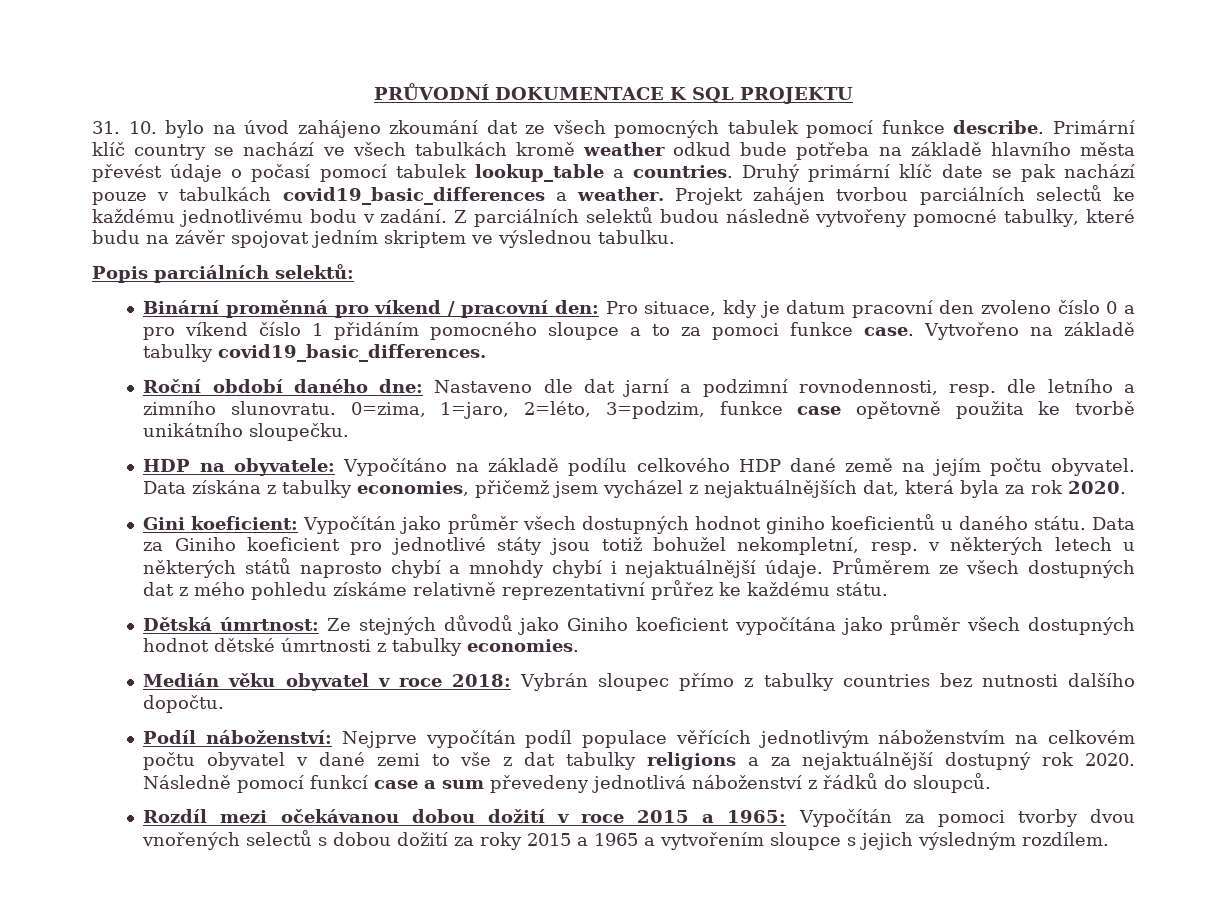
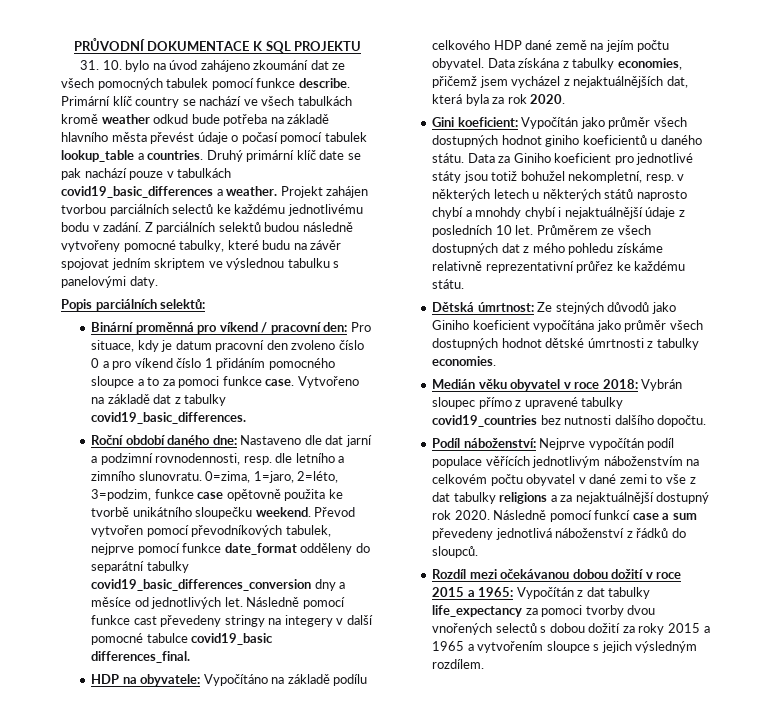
- Z parciálních selektů budou následně vytvořeny pomocné tabulky, které budu na závěr spojovat jedním skriptem ve výslednou tabulku.
+ Z parciálních selektů budou následně vytvořeny pomocné tabulky, které budu na závěr spojovat jedním skriptem ve výslednou tabulku s panelovými daty.
- Vytvořeno na základě tabulky covid19_basic_differences.
+ Vytvořeno na základě dat z tabulky covid19_basic_differences.
- 0=zima, 1=jaro, 2=léto, 3=podzim, funkce case opětovně použita ke tvorbě unikátního sloupečku.
+ 0=zima, 1=jaro, 2=léto, 3=podzim, funkce case opětovně použita ke tvorbě unikátního sloupečku weekend. Převod vytvořen pomocí převodníkových tabulek, nejprve pomocí funkce date_format odděleny do separátní tabulky covid19_basic_differences_conversion dny a měsíce od jednotlivých let. Následně pomocí funkce cast převedeny stringy na integery v další pomocné tabulce covid19_basic differences_final.
- Data za Giniho koeficient pro jednotlivé státy jsou totiž bohužel nekompletní, resp. v některých letech u některých států naprosto chybí a mnohdy chybí i nejaktuálnější údaje.
+ Data za Giniho koeficient pro jednotlivé státy jsou totiž bohužel nekompletní, resp. v některých letech u některých států naprosto chybí a mnohdy chybí i nejaktuálnější údaje z posledních 10 let.
- Medián věku obyvatel v roce 2018: Vybrán sloupec přímo z tabulky countries bez nutnosti dalšího dopočtu.
+ Medián věku obyvatel v roce 2018: Vybrán sloupec přímo z upravené tabulky covid19_countries bez nutnosti dalšího dopočtu.
- Rozdíl mezi očekávanou dobou dožití v roce 2015 a 1965: Vypočítán za pomoci tvorby dvou vnořených selectů s dobou dožití za roky 2015 a 1965 a vytvořením sloupce s jejich výsledným rozdílem.
+ Rozdíl mezi očekávanou dobou dožití v roce 2015 a 1965: Vypočítán z dat tabulky life_expectancy za pomoci tvorby dvou vnořených selectů s dobou dožití za roky 2015 a 1965 a vytvořením sloupce s jejich výsledným rozdílem.

